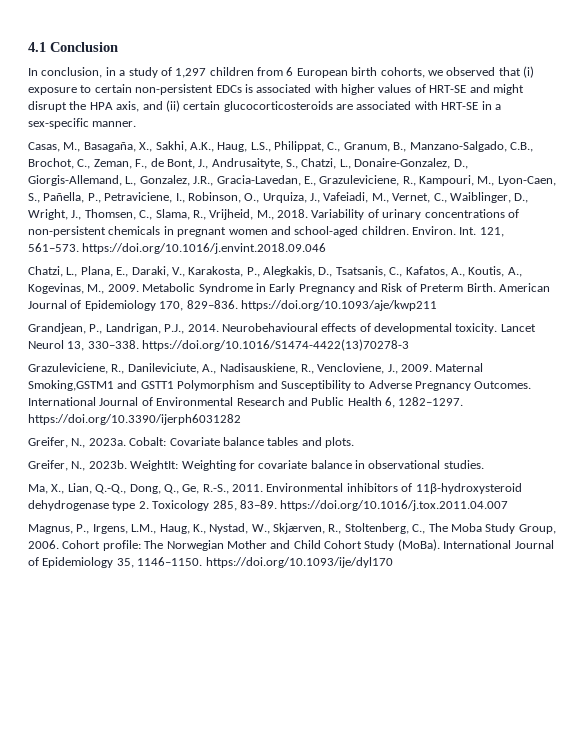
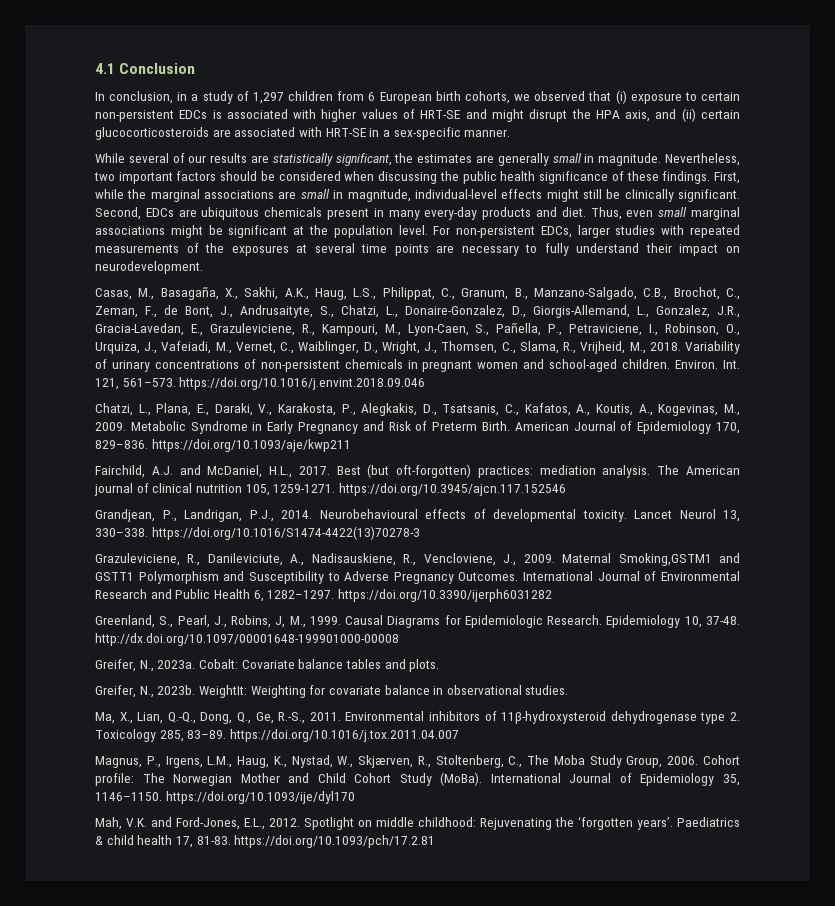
+ While several of our results are statistically significant, the estimates are generally small in magnitude. Nevertheless, two important factors should be considered when discussing the public health significance of these findings. First, while the marginal associations are small in magnitude, individual-level effects might still be clinically significant. Second, EDCs are ubiquitous chemicals present in many every-day products and diet. Thus, even small marginal associations might be significant at the population level. For non-persistent EDCs, larger studies with repeated measurements of the exposures at several time points are necessary to fully understand their impact on neurodevelopment.
+ Fairchild, A.J. and McDaniel, H.L., 2017. Best (but oft-forgotten) practices: mediation analysis. The American journal of clinical nutrition 105, 1259-1271. https://doi.org/10.3945/ajcn.117.152546
+ Greenland, S., Pearl, J., Robins, J, M., 1999. Causal Diagrams for Epidemiologic Research. Epidemiology 10, 37-48. http://dx.doi.org/10.1097/00001648-199901000-00008
+ Mah, V.K. and Ford-Jones, E.L., 2012. Spotlight on middle childhood: Rejuvenating the ‘forgotten years’. Paediatrics & child health 17, 81-83. https://doi.org/10.1093/pch/17.2.81

